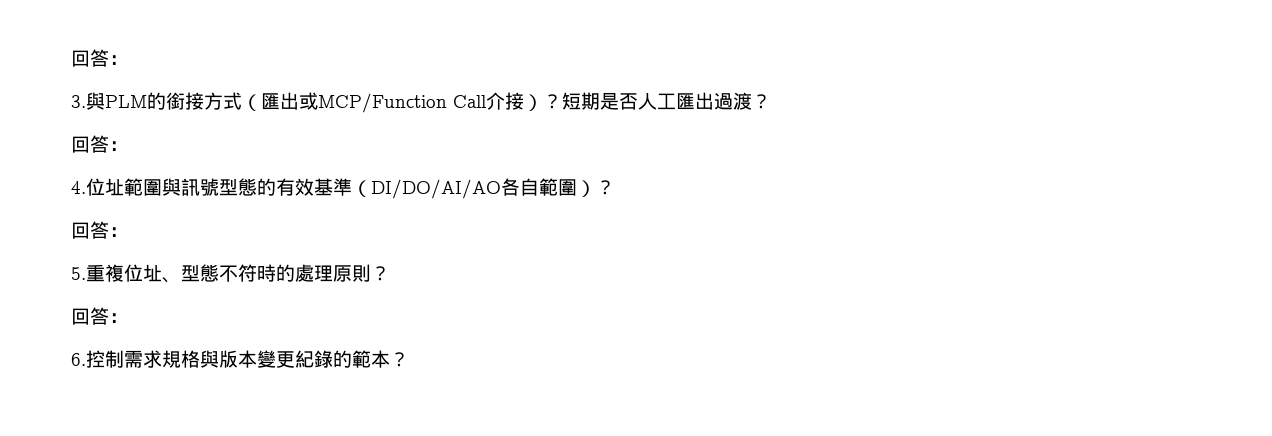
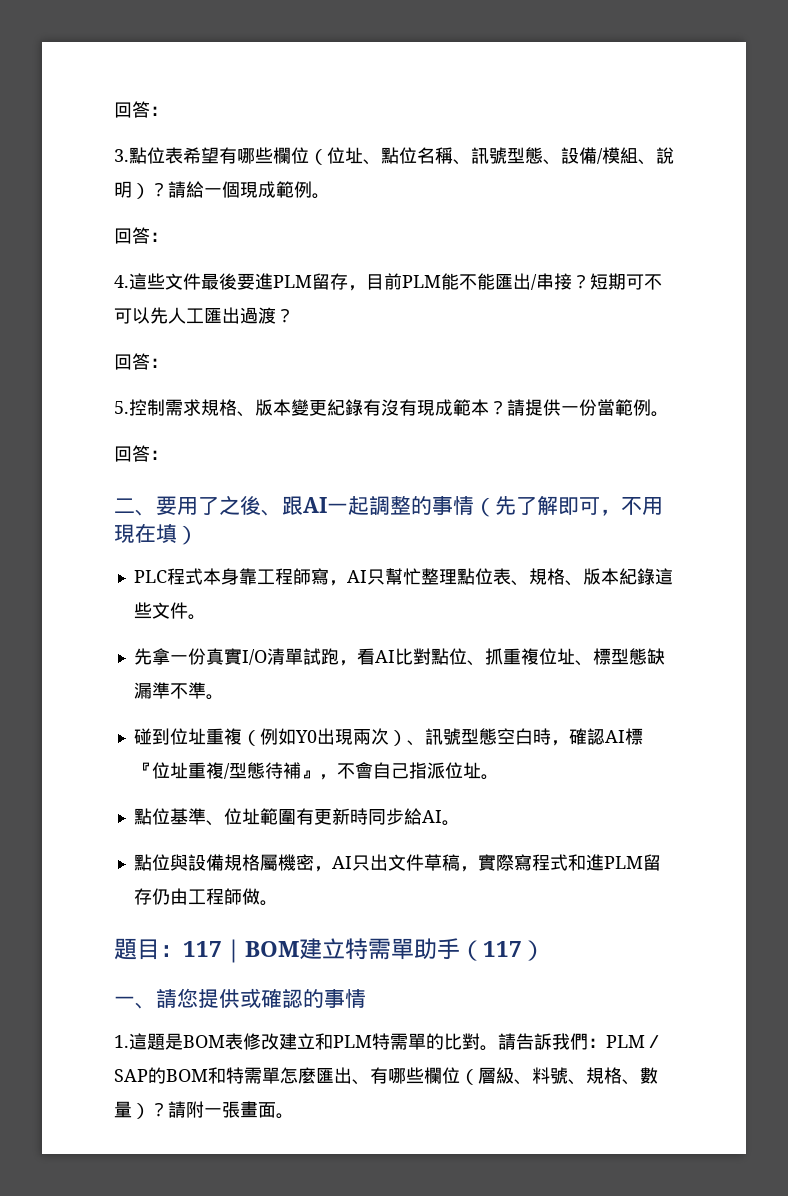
- 3.與PLM的銜接方式（匯出或MCP/Function Call介接）？短期是否人工匯出過渡？
+ 3.點位表希望有哪些欄位（位址、點位名稱、訊號型態、設備/模組、說明）？請給一個現成範例。
+ 回答：
+ 4.這些文件最後要進PLM留存，目前PLM能不能匯出/串接？短期可不可以先人工匯出過渡？
- 4.位址範圍與訊號型態的有效基準（DI/DO/AI/AO各自範圍）？
+ 5.控制需求規格、版本變更紀錄有沒有現成範本？請提供一份當範例。
  回答：
- 5.重複位址、型態不符時的處理原則？
- 回答：
- 6.控制需求規格與版本變更紀錄的範本？
+ 二、要用了之後、跟AI一起調整的事情（先了解即可，不用現在填）
+ PLC程式本身靠工程師寫，AI只幫忙整理點位表、規格、版本紀錄這些文件。
+ 先拿一份真實I/O清單試跑，看AI比對點位、抓重複位址、標型態缺漏準不準。
+ 碰到位址重複（例如Y0出現兩次）、訊號型態空白時，確認AI標『位址重複/型態待補』，不會自己指派位址。
+ 點位基準、位址範圍有更新時同步給AI。
+ 點位與設備規格屬機密，AI只出文件草稿，實際寫程式和進PLM留存仍由工程師做。
+ 題目：117｜BOM建立特需單助手（117）
+ 一、請您提供或確認的事情
+ 1.這題是BOM表修改建立和PLM特需單的比對。請告訴我們：PLM／SAP的BOM和特需單怎麼匯出、有哪些欄位（層級、料號、規格、數量）？請附一張畫面。

